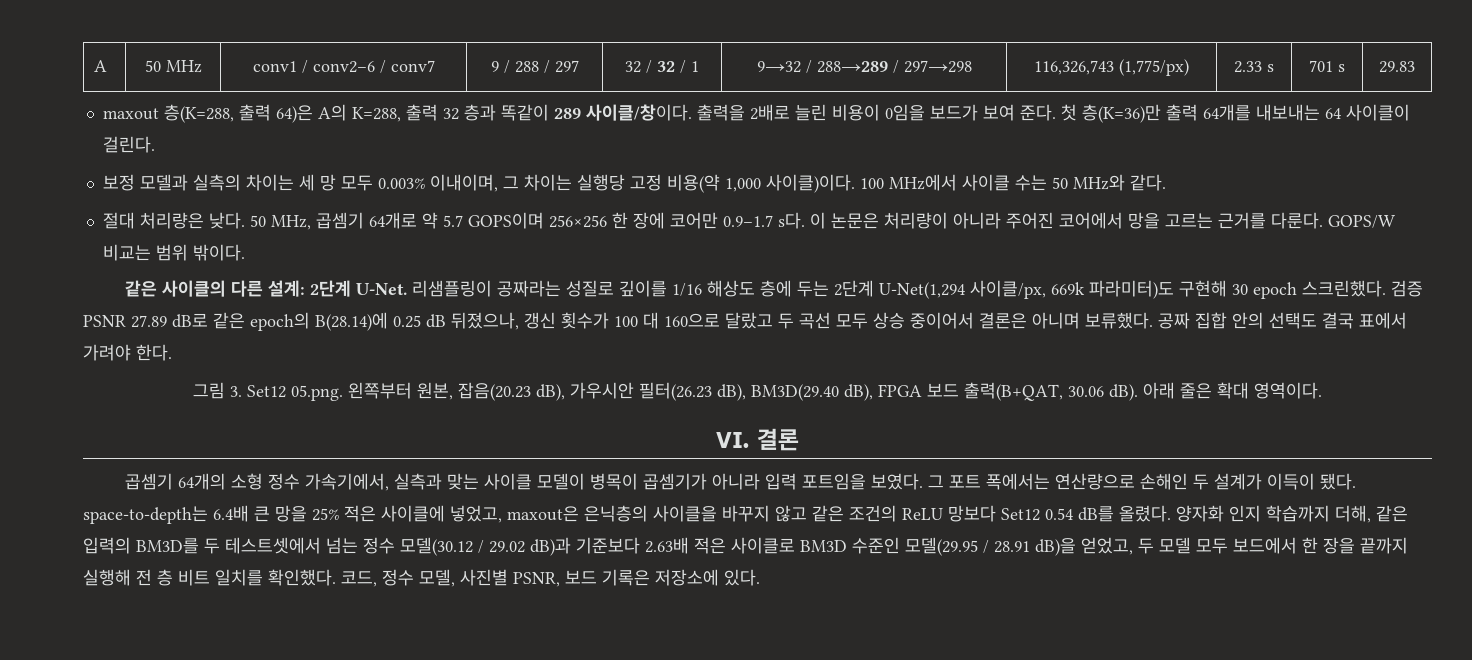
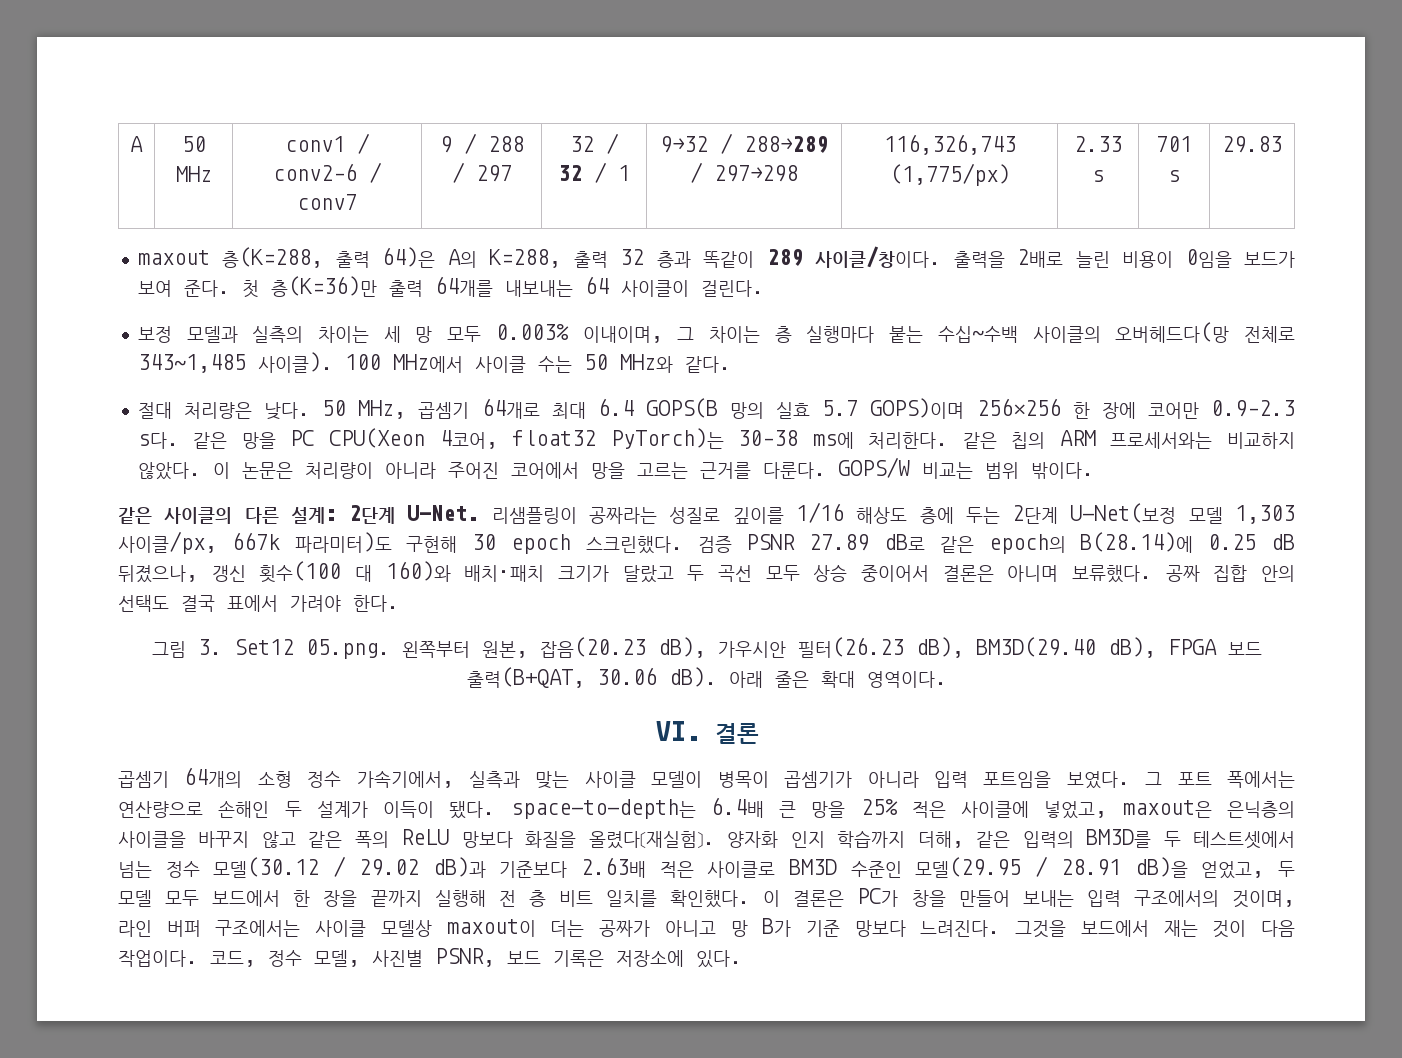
- 보정 모델과 실측의 차이는 세 망 모두 0.003% 이내이며, 그 차이는 실행당 고정 비용(약 1,000 사이클)이다.
+ 보정 모델과 실측의 차이는 세 망 모두 0.003% 이내이며, 그 차이는 층 실행마다 붙는 수십~수백 사이클의 오버헤드다(망 전체로 343~1,485 사이클).
- 50 MHz, 곱셈기 64개로 약 5.7 GOPS이며 256×256 한 장에 코어만 0.9–1.7 s다.
+ 50 MHz, 곱셈기 64개로 최대 6.4 GOPS(B 망의 실효 5.7 GOPS)이며 256×256 한 장에 코어만 0.9–2.3 s다. 같은 망을 PC CPU(Xeon 4코어, float32 PyTorch)는 30–38 ms에 처리한다. 같은 칩의 ARM 프로세서와는 비교하지 않았다.
- 리샘플링이 공짜라는 성질로 깊이를 1/16 해상도 층에 두는 2단계 U-Net(1,294 사이클/px, 669k 파라미터)도 구현해 30 epoch 스크린했다.
+ 리샘플링이 공짜라는 성질로 깊이를 1/16 해상도 층에 두는 2단계 U-Net(보정 모델 1,303 사이클/px, 667k 파라미터)도 구현해 30 epoch 스크린했다.
- 검증 PSNR 27.89 dB로 같은 epoch의 B(28.14)에 0.25 dB 뒤졌으나, 갱신 횟수가 100 대 160으로 달랐고 두 곡선 모두 상승 중이어서 결론은 아니며 보류했다.
+ 검증 PSNR 27.89 dB로 같은 epoch의 B(28.14)에 0.25 dB 뒤졌으나, 갱신 횟수(100 대 160)와 배치·패치 크기가 달랐고 두 곡선 모두 상승 중이어서 결론은 아니며 보류했다.
- 그 포트 폭에서는 연산량으로 손해인 두 설계가 이득이 됐다. space-to-depth는 6.4배 큰 망을 25% 적은 사이클에 넣었고, maxout은 은닉층의 사이클을 바꾸지 않고 같은 조건의 ReLU 망보다 Set12 0.54 dB를 올렸다.
+ 그 포트 폭에서는 연산량으로 손해인 두 설계가 이득이 됐다. space-to-depth는 6.4배 큰 망을 25% 적은 사이클에 넣었고, maxout은 은닉층의 사이클을 바꾸지 않고 같은 폭의 ReLU 망보다 화질을 올렸다〔재실험〕.
+ 이 결론은 PC가 창을 만들어 보내는 입력 구조에서의 것이며, 라인 버퍼 구조에서는 사이클 모델상 maxout이 더는 공짜가 아니고 망 B가 기준 망보다 느려진다. 그것을 보드에서 재는 것이 다음 작업이다.

